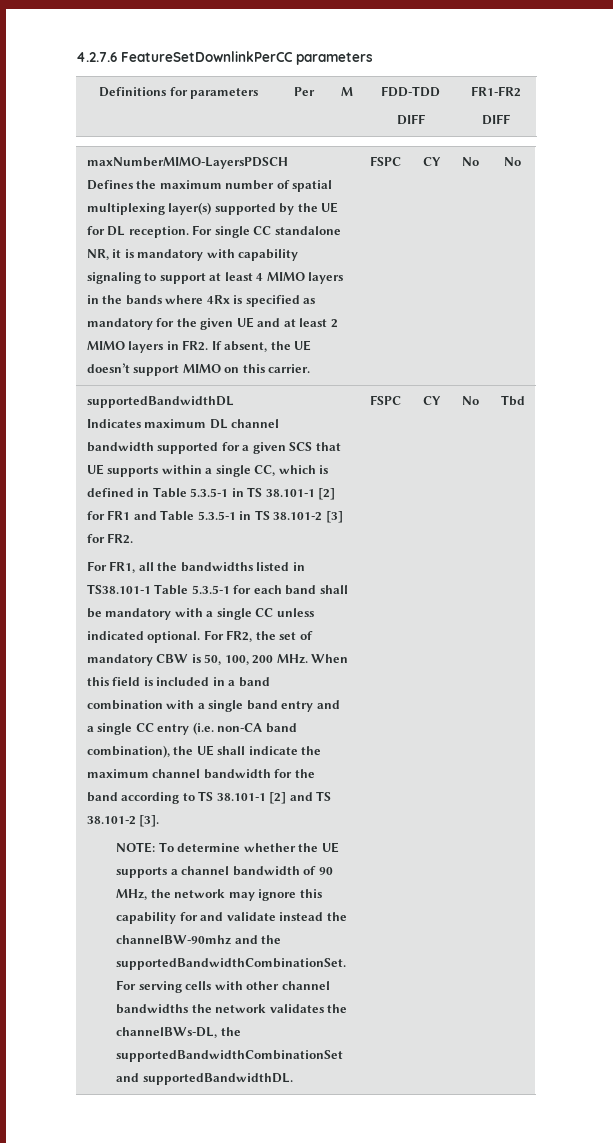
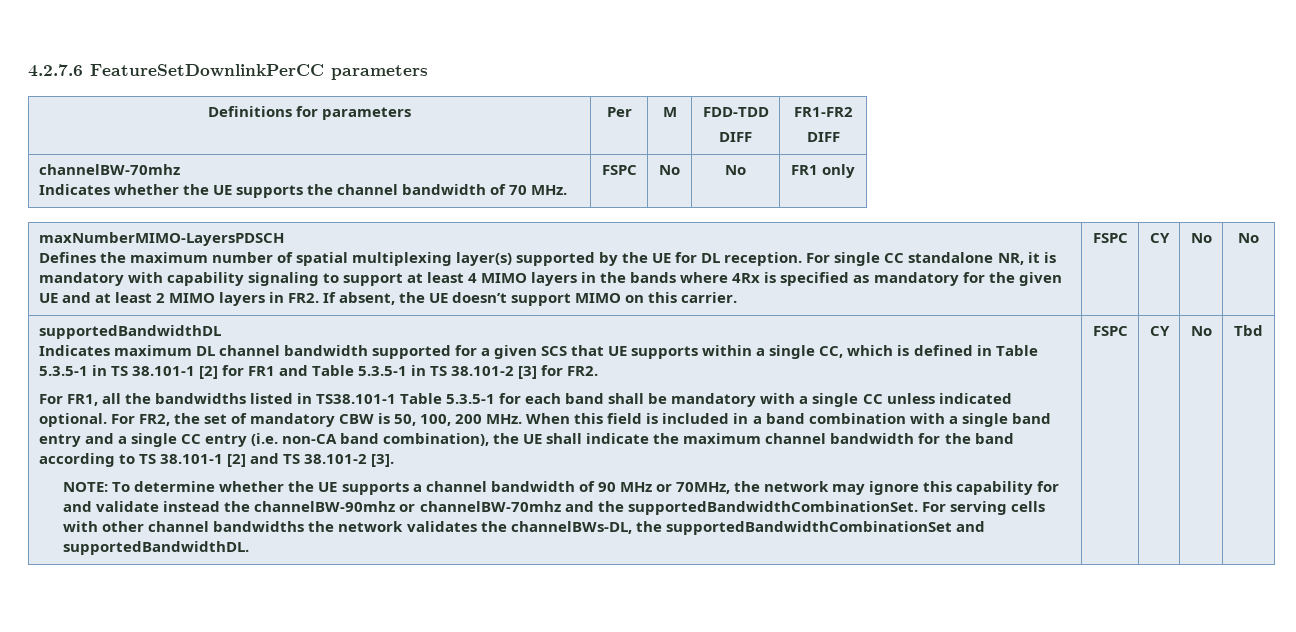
  Definitions for parameters | Per | M | FDD-TDD
  DIFF | FR1-FR2
  DIFF
+ channelBW-70mhz
+ Indicates whether the UE supports the channel bandwidth of 70 MHz. | FSPC | No | No | FR1 only
- NOTE: To determine whether the UE supports a channel bandwidth of 90 MHz, the network may ignore this capability for and validate instead the channelBW-90mhz and the supportedBandwidthCombinationSet.
+ NOTE: To determine whether the UE supports a channel bandwidth of 90 MHz or 70MHz, the network may ignore this capability for and validate instead the channelBW-90mhz or channelBW-70mhz and the supportedBandwidthCombinationSet.

